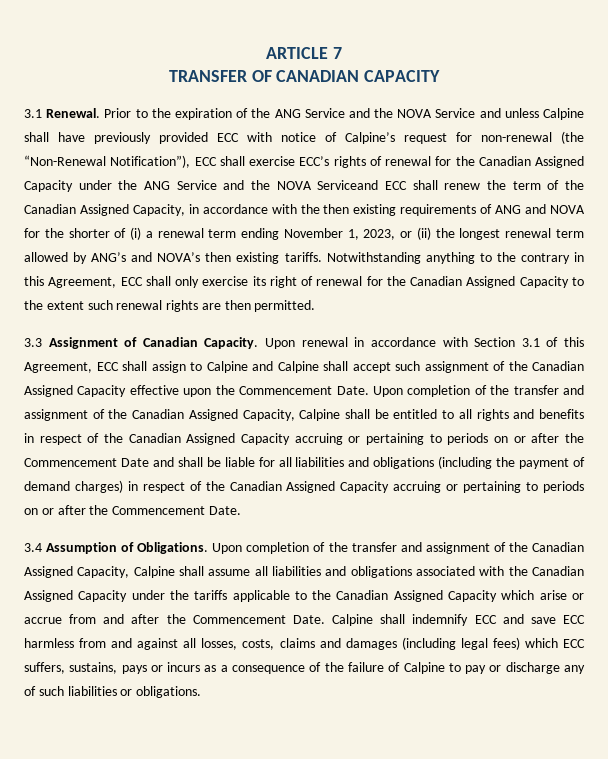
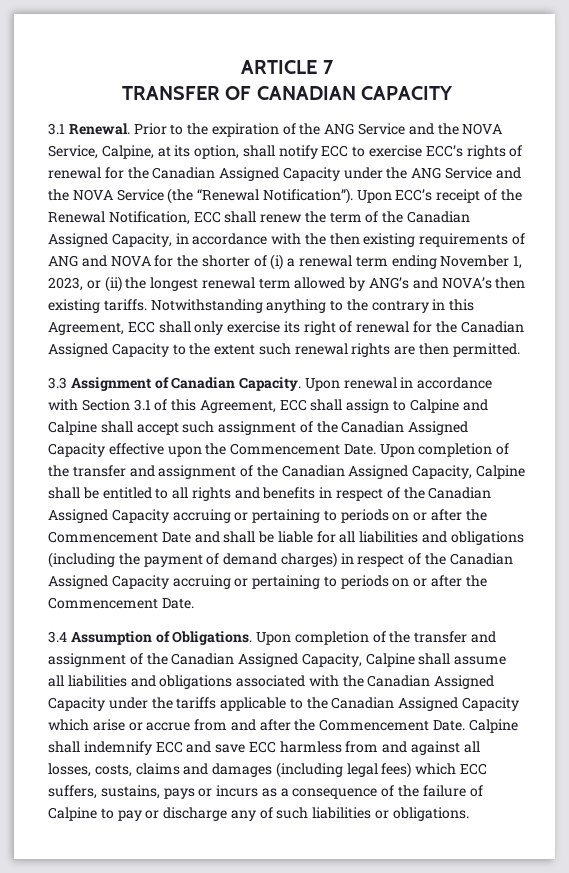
- Prior to the expiration of the ANG Service and the NOVA Service and unless Calpine shall have previously provided ECC with notice of Calpine’s request for non-renewal (the “Non-Renewal Notification”), ECC shall exercise ECC’s rights of renewal for the Canadian Assigned Capacity under the ANG Service and the NOVA Serviceand ECC shall renew the term of the Canadian Assigned Capacity, in accordance with the then existing requirements of ANG and NOVA for the shorter of (i) a renewal term ending November 1, 2023, or (ii) the longest renewal term allowed by ANG’s and NOVA’s then existing tariffs.
+ Prior to the expiration of the ANG Service and the NOVA Service, Calpine, at its option, shall notify ECC to exercise ECC’s rights of renewal for the Canadian Assigned Capacity under the ANG Service and the NOVA Service (the “Renewal Notification”). Upon ECC’s receipt of the Renewal Notification, ECC shall renew the term of the Canadian Assigned Capacity, in accordance with the then existing requirements of ANG and NOVA for the shorter of (i) a renewal term ending November 1, 2023, or (ii) the longest renewal term allowed by ANG’s and NOVA’s then existing tariffs.

